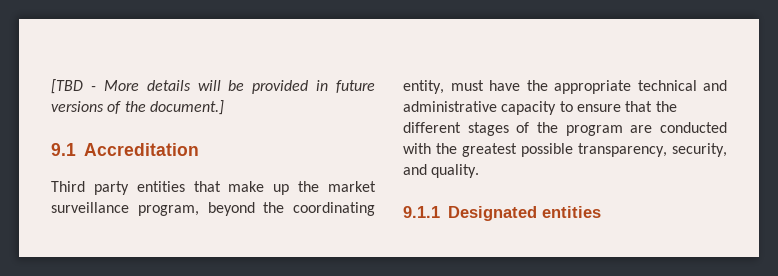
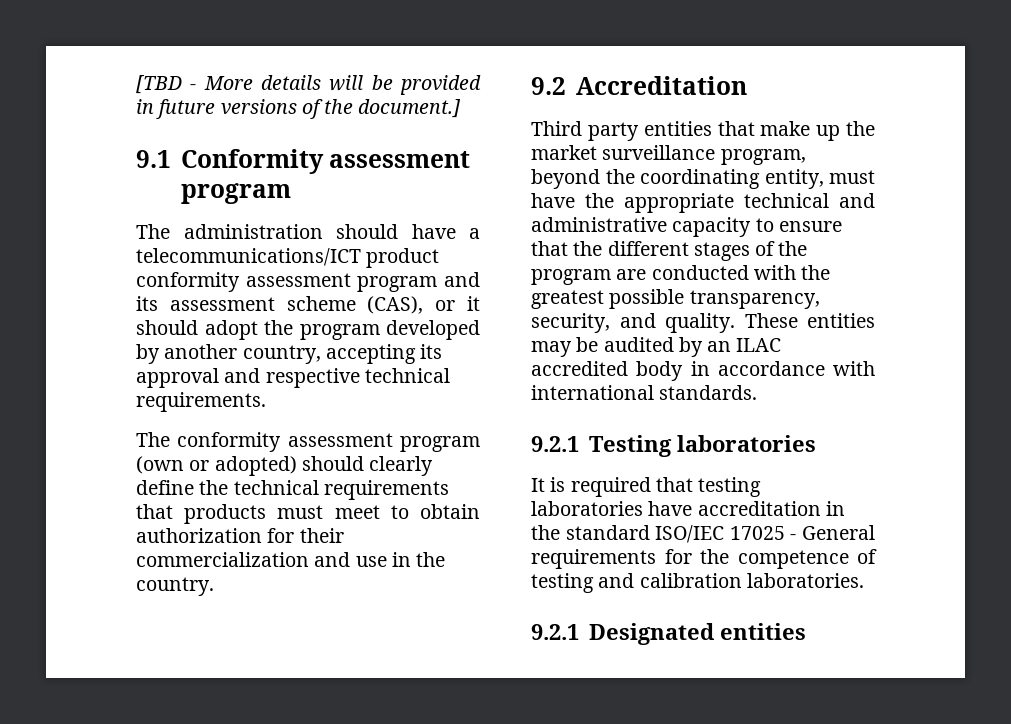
- 9.1 Accreditation
+ 9.1 Conformity assessment program
+ The administration should have a telecommunications/ICT product conformity assessment program and its assessment scheme (CAS), or it should adopt the program developed by another country, accepting its approval and respective technical requirements.
+ The conformity assessment program (own or adopted) should clearly define the technical requirements that products must meet to obtain authorization for their commercialization and use in the country.
+ 9.2 Accreditation
- Third party entities that make up the market surveillance program, beyond the coordinating entity, must have the appropriate technical and administrative capacity to ensure that the different stages of the program are conducted with the greatest possible transparency, security, and quality.
- 9.1.1 Designated entities
+ Third party entities that make up the market surveillance program, beyond the coordinating entity, must have the appropriate technical and administrative capacity to ensure that the different stages of the program are conducted with the greatest possible transparency, security, and quality. These entities may be audited by an ILAC accredited body in accordance with international standards.
+ 9.2.1 Testing laboratories
+ It is required that testing laboratories have accreditation in the standard ISO/IEC 17025 - General requirements for the competence of testing and calibration laboratories.
+ 9.2.1 Designated entities

